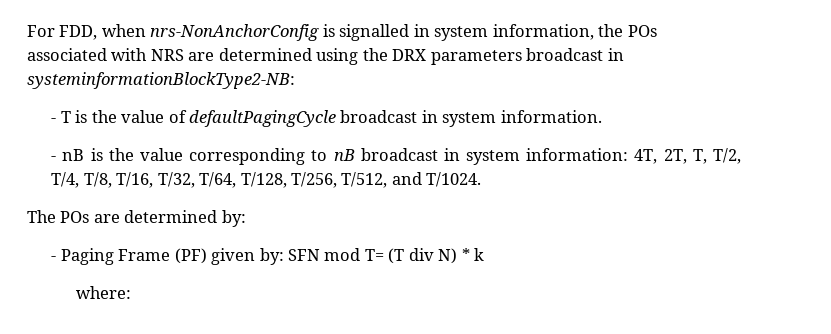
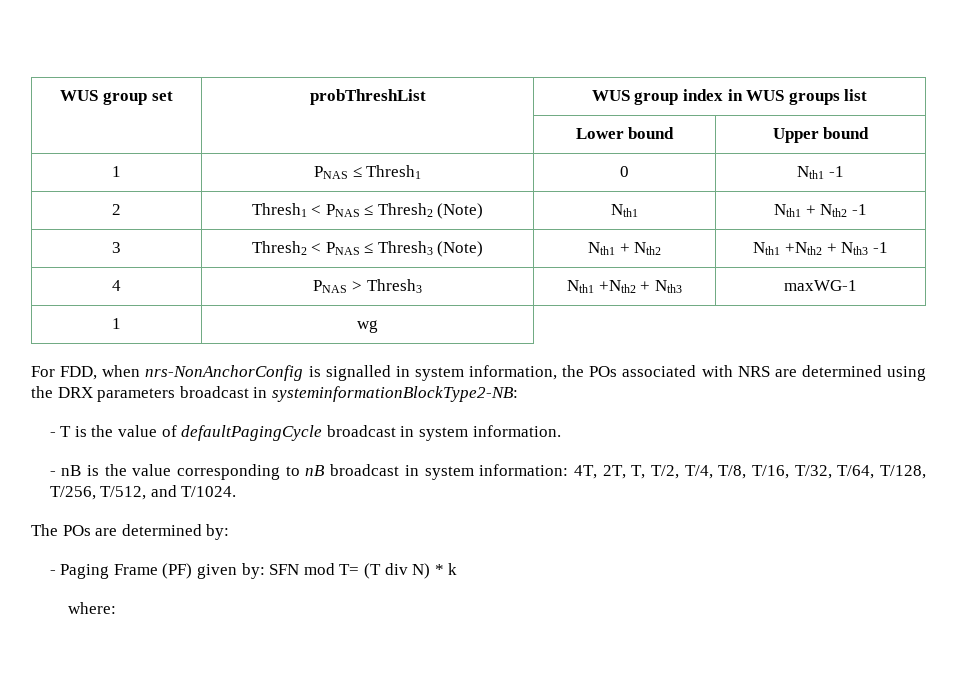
+ WUS group set | probThreshList | WUS group index in WUS groups list
+ | | Lower bound | Upper bound
+ 1 | PNAS ≤ Thresh1 | 0 | Nth1 -1
+ 2 | Thresh1 < PNAS ≤ Thresh2 (Note) | Nth1 | Nth1 + Nth2 -1
+ 3 | Thresh2 < PNAS ≤ Thresh3 (Note) | Nth1 + Nth2 | Nth1 +Nth2 + Nth3 -1
+ 4 | PNAS > Thresh3 | Nth1 +Nth2 + Nth3 | maxWG-1
+ 1 | wg

